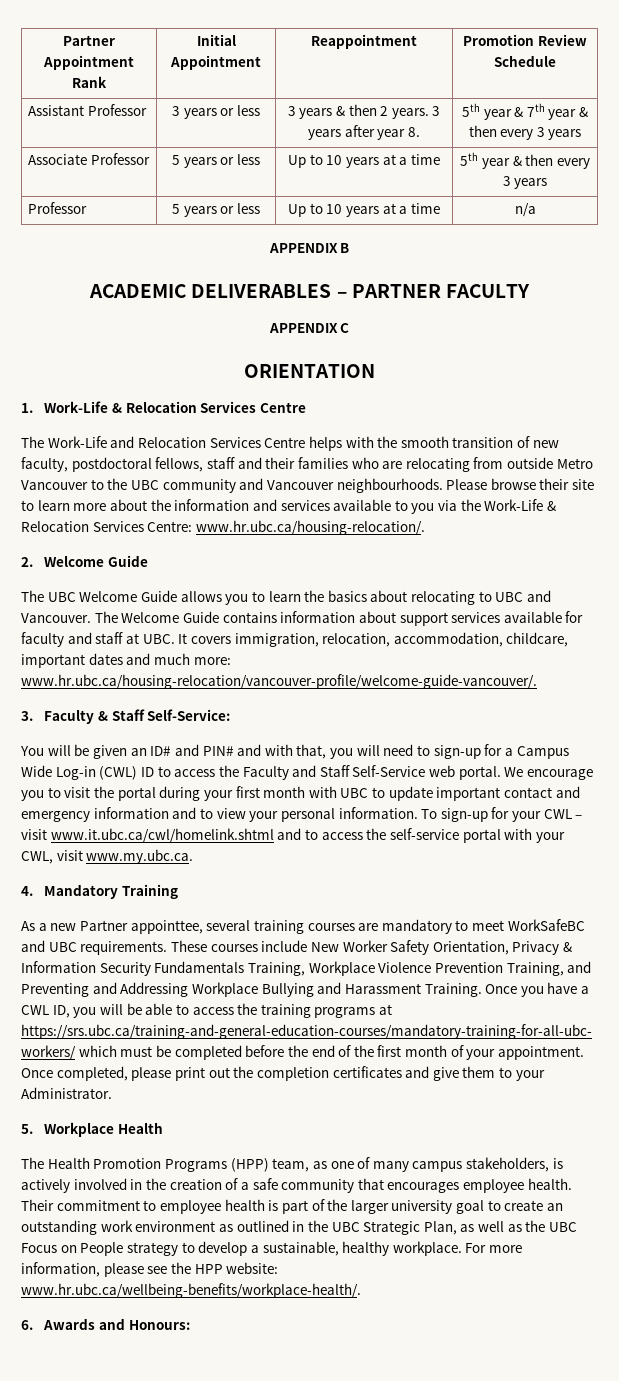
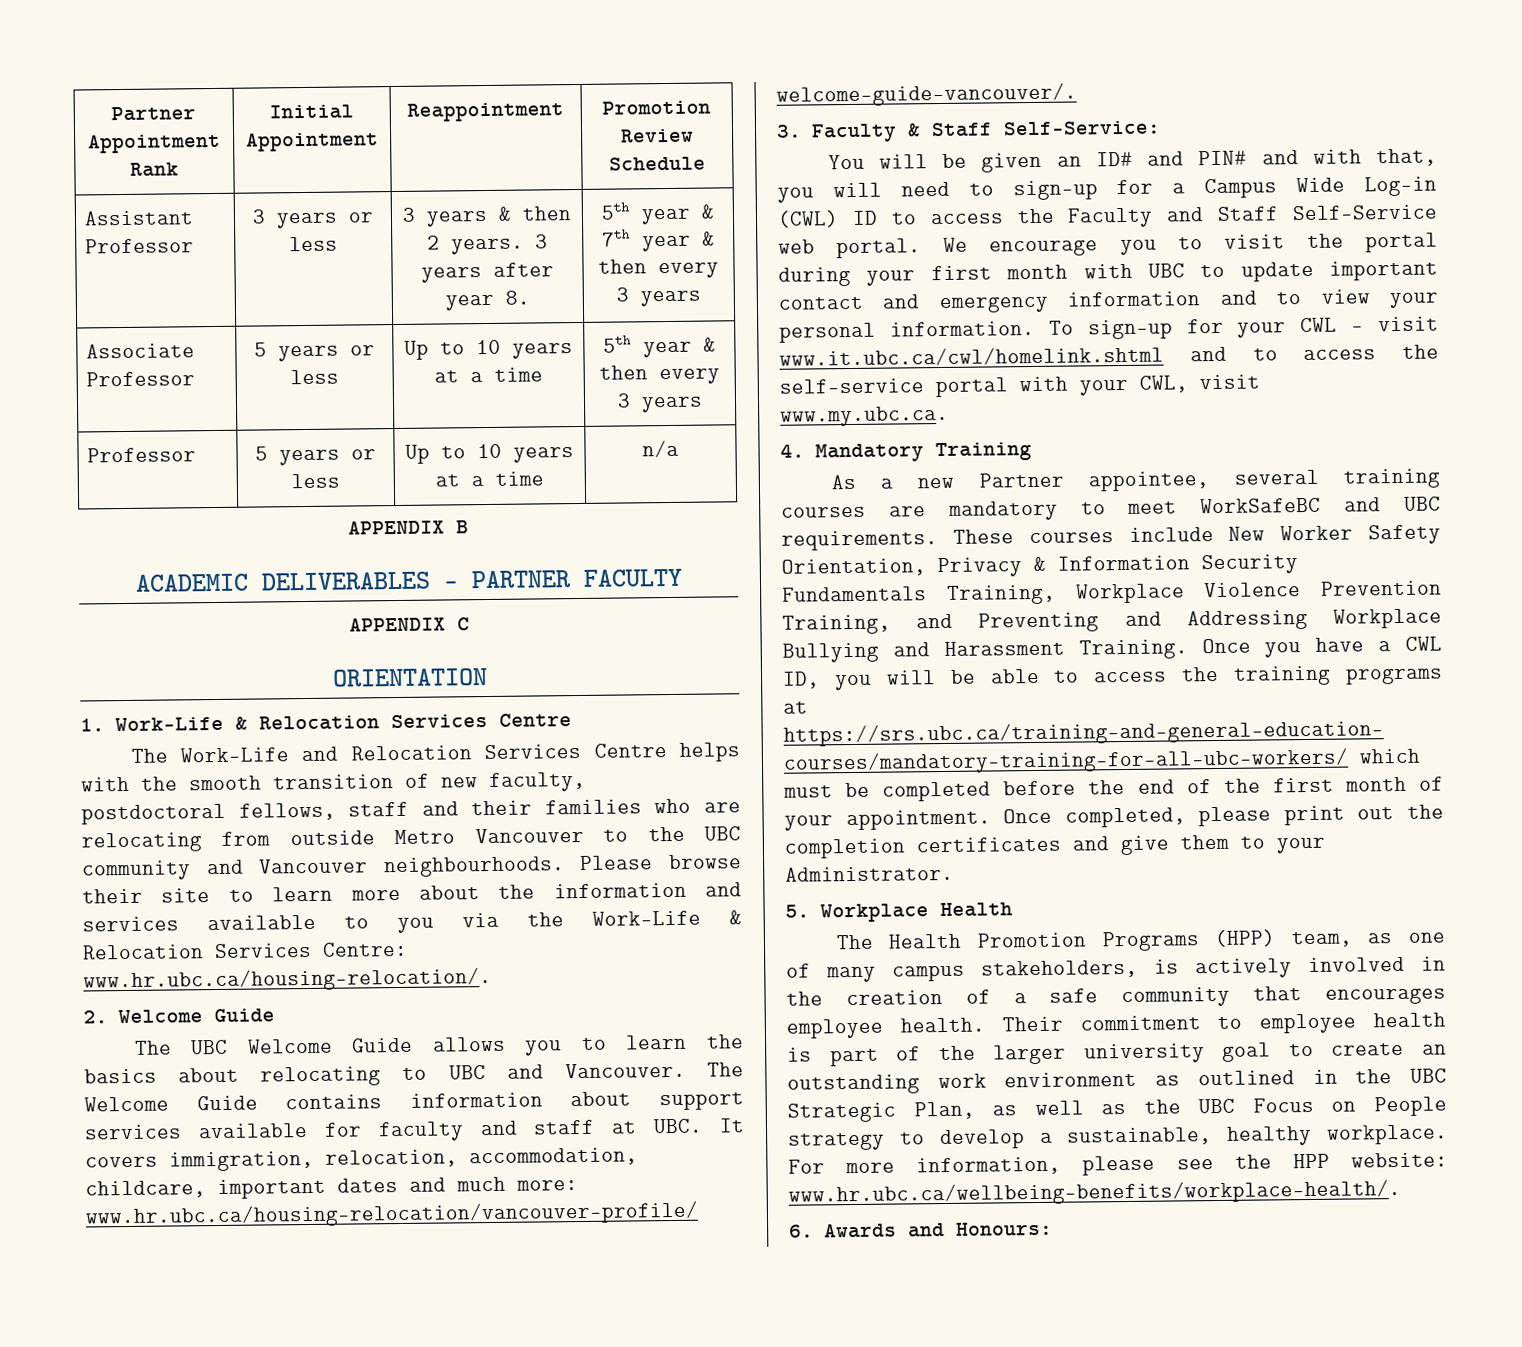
- As a new Partner appointtee, several training courses are mandatory to meet WorkSafeBC and UBC requirements.
+ As a new Partner appointee, several training courses are mandatory to meet WorkSafeBC and UBC requirements.

